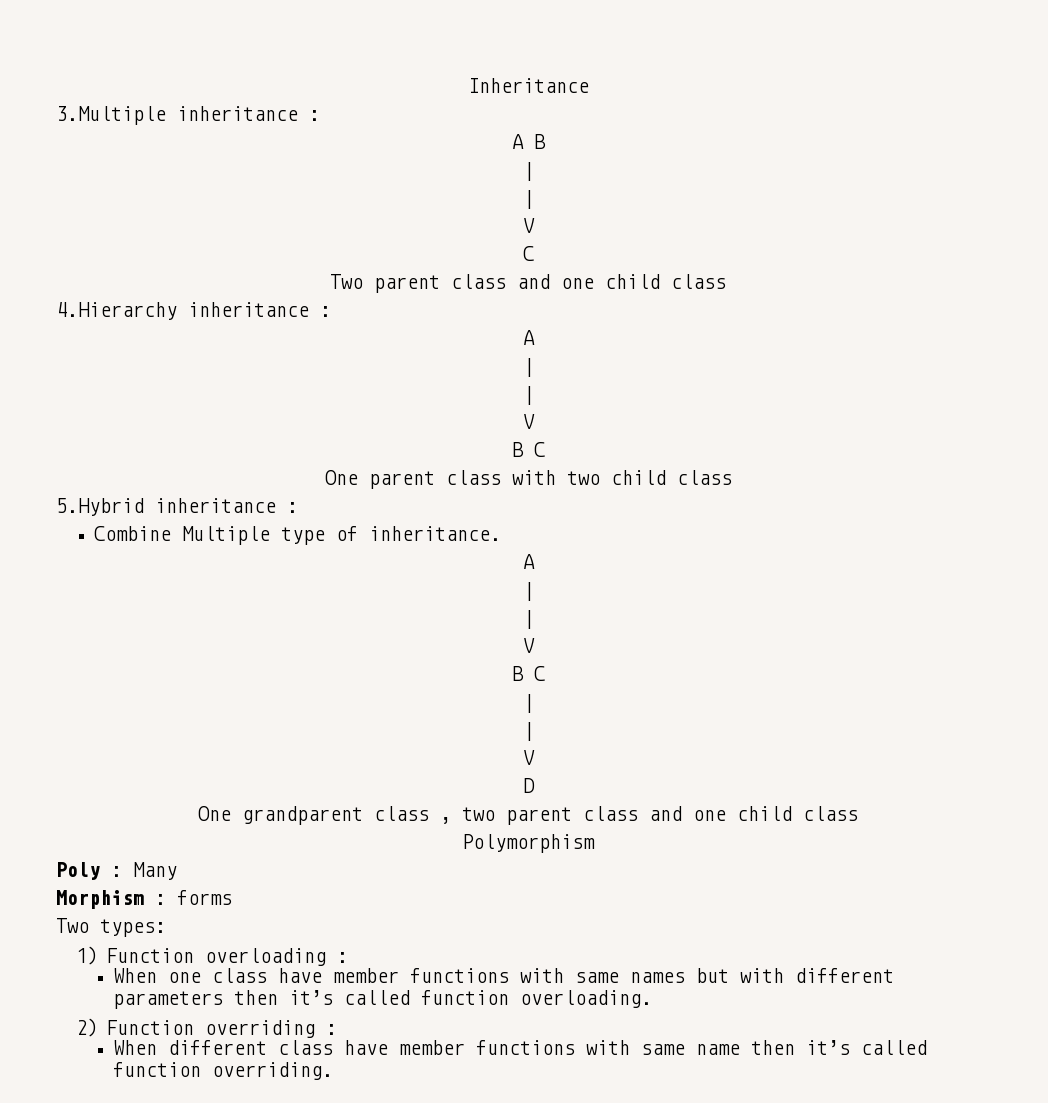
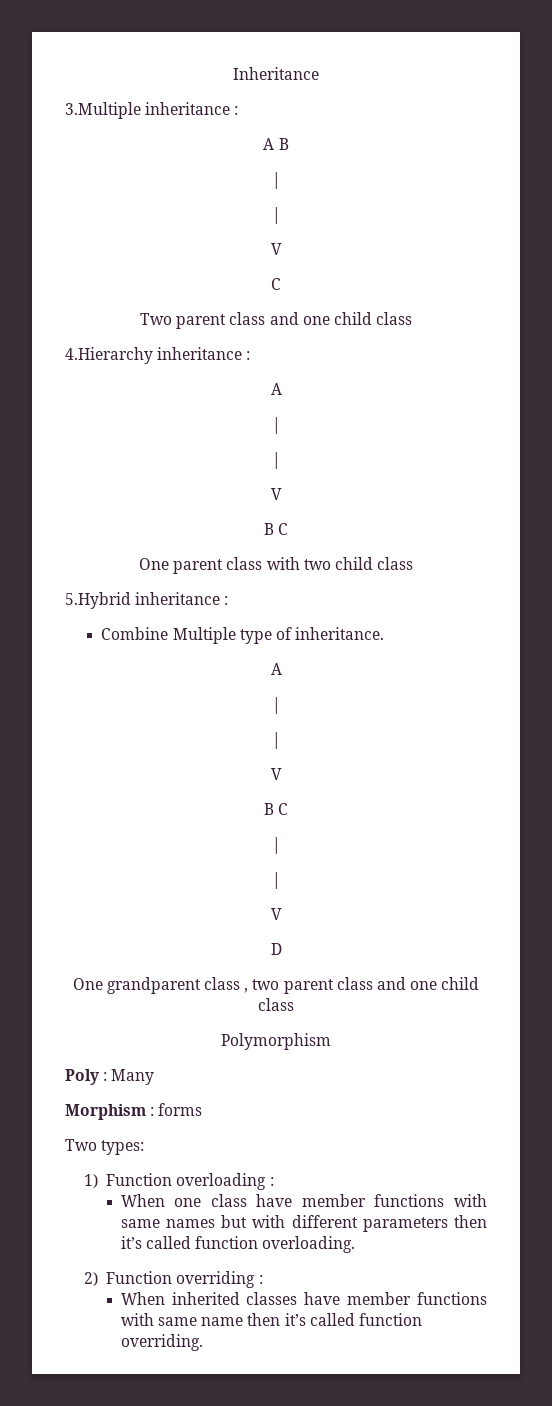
- When different class have member functions with same name then it’s called function overriding.
+ When inherited classes have member functions with same name then it’s called function overriding.

